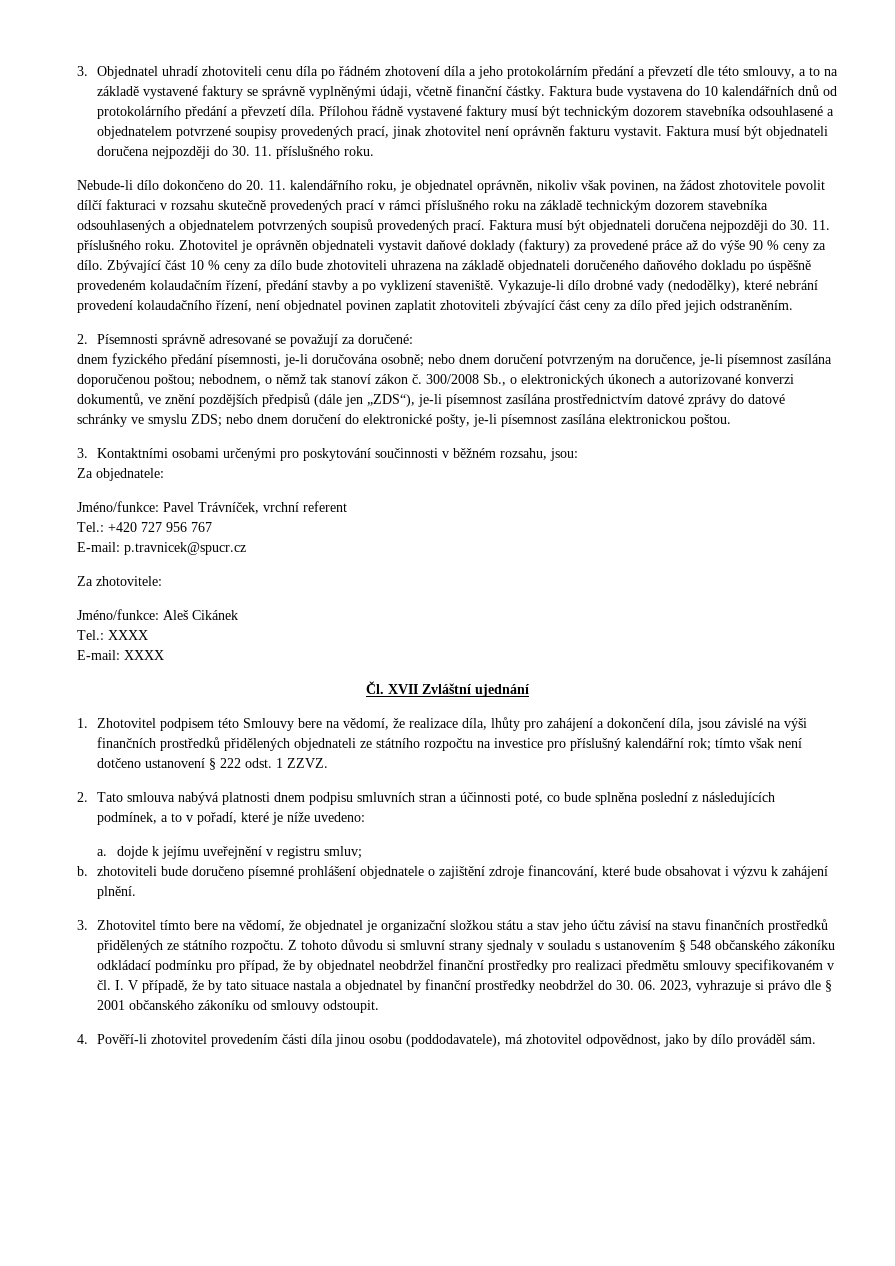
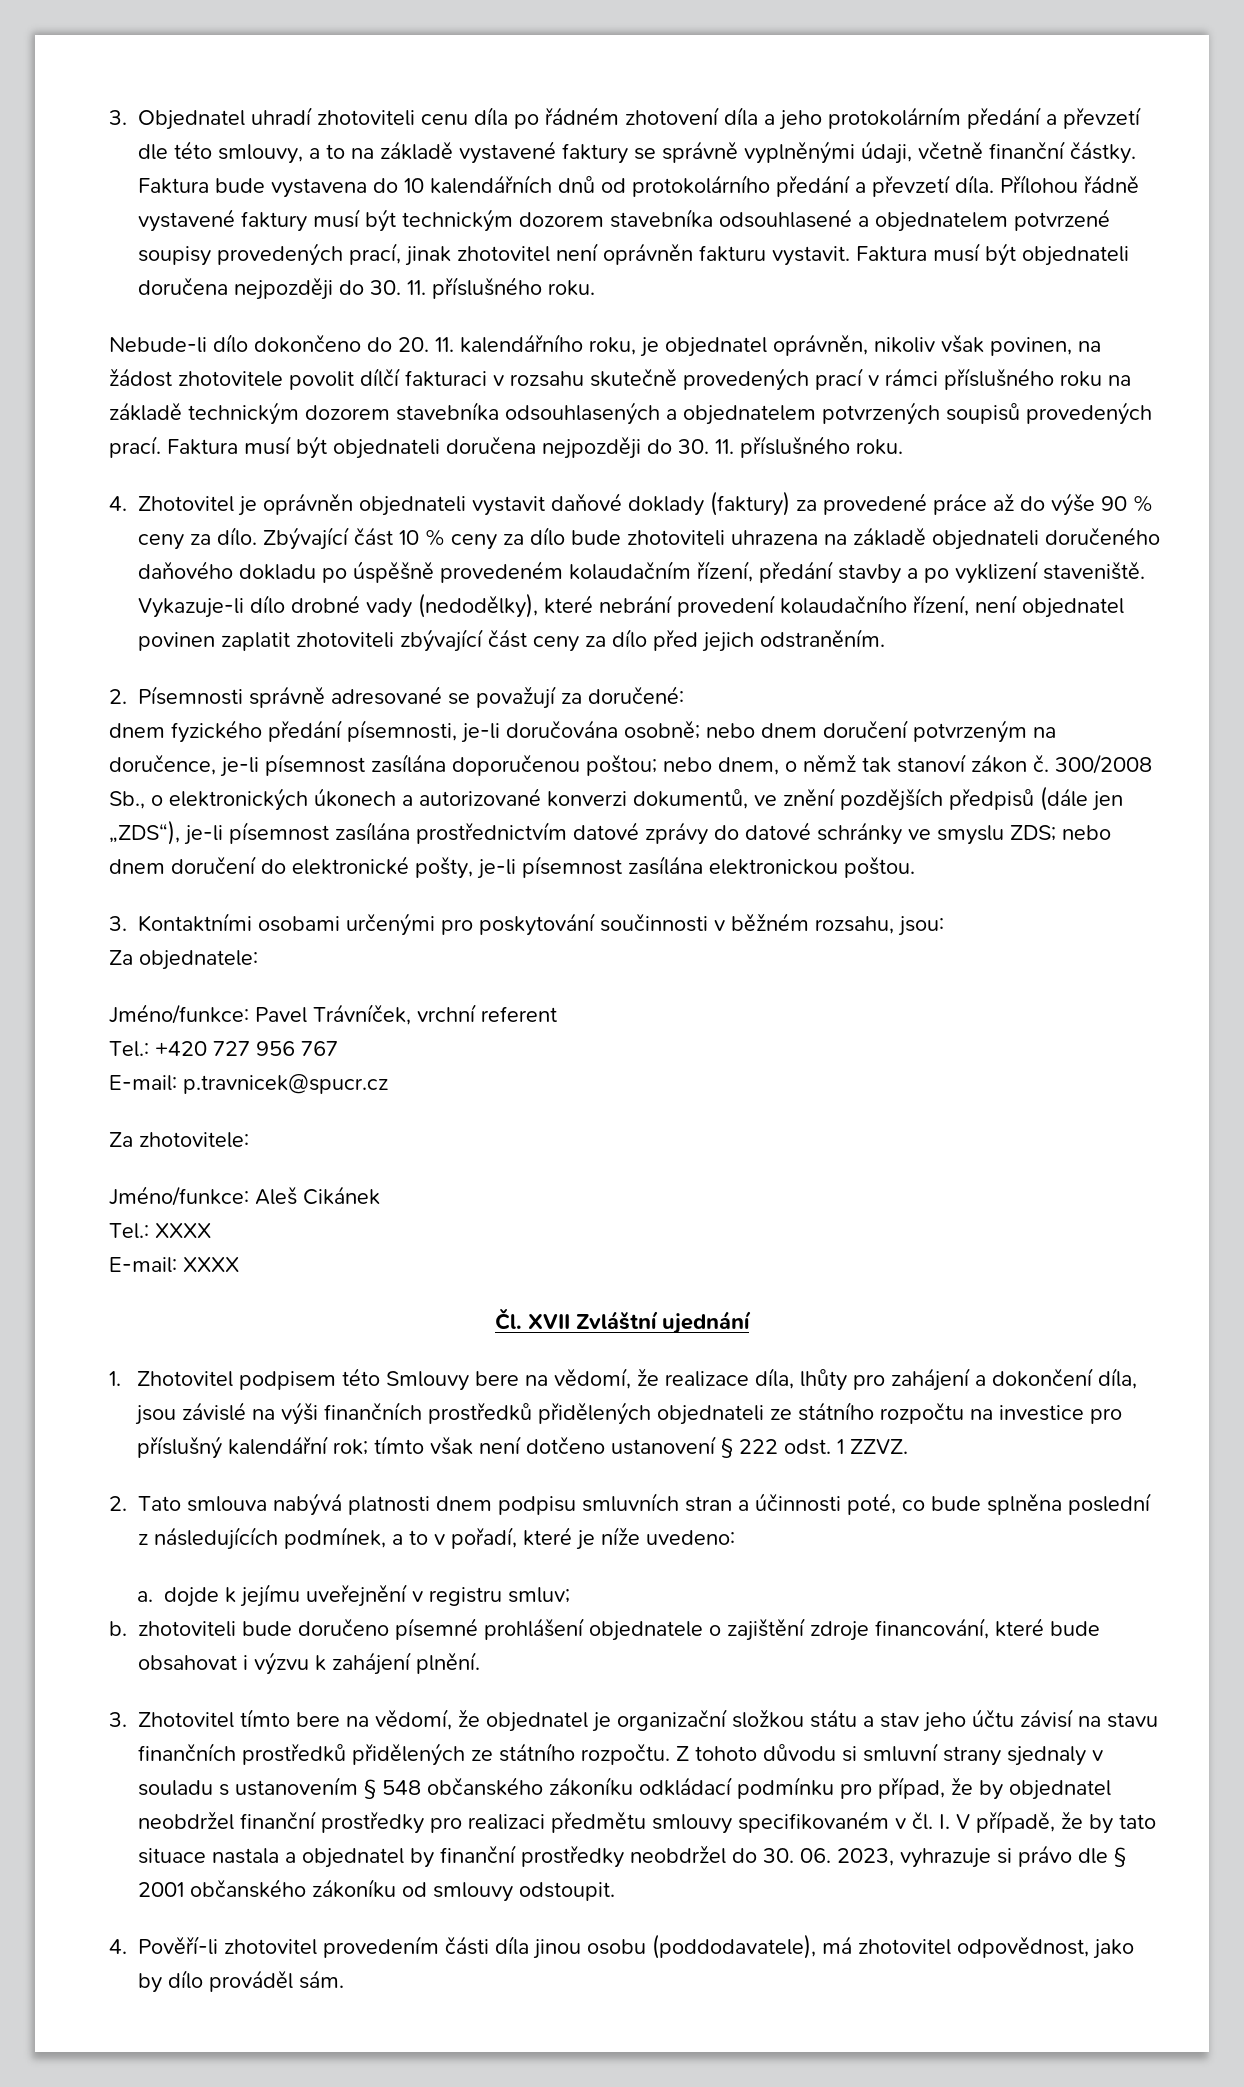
- Nebude-li dílo dokončeno do 20. 11. kalendářního roku, je objednatel oprávněn, nikoliv však povinen, na žádost zhotovitele povolit dílčí fakturaci v rozsahu skutečně provedených prací v rámci příslušného roku na základě technickým dozorem stavebníka odsouhlasených a objednatelem potvrzených soupisů provedených prací. Faktura musí být objednateli doručena nejpozději do 30. 11. příslušného roku. Zhotovitel je oprávněn objednateli vystavit daňové doklady (faktury) za provedené práce až do výše 90 % ceny za dílo.
+ Nebude-li dílo dokončeno do 20. 11. kalendářního roku, je objednatel oprávněn, nikoliv však povinen, na žádost zhotovitele povolit dílčí fakturaci v rozsahu skutečně provedených prací v rámci příslušného roku na základě technickým dozorem stavebníka odsouhlasených a objednatelem potvrzených soupisů provedených prací. Faktura musí být objednateli doručena nejpozději do 30. 11. příslušného roku.
+ 4. Zhotovitel je oprávněn objednateli vystavit daňové doklady (faktury) za provedené práce až do výše 90 % ceny za dílo.
- dnem fyzického předání písemnosti, je-li doručována osobně; nebo dnem doručení potvrzeným na doručence, je-li písemnost zasílána doporučenou poštou; nebodnem, o němž tak stanoví zákon č.
+ dnem fyzického předání písemnosti, je-li doručována osobně; nebo dnem doručení potvrzeným na doručence, je-li písemnost zasílána doporučenou poštou; nebo dnem, o němž tak stanoví zákon č.

